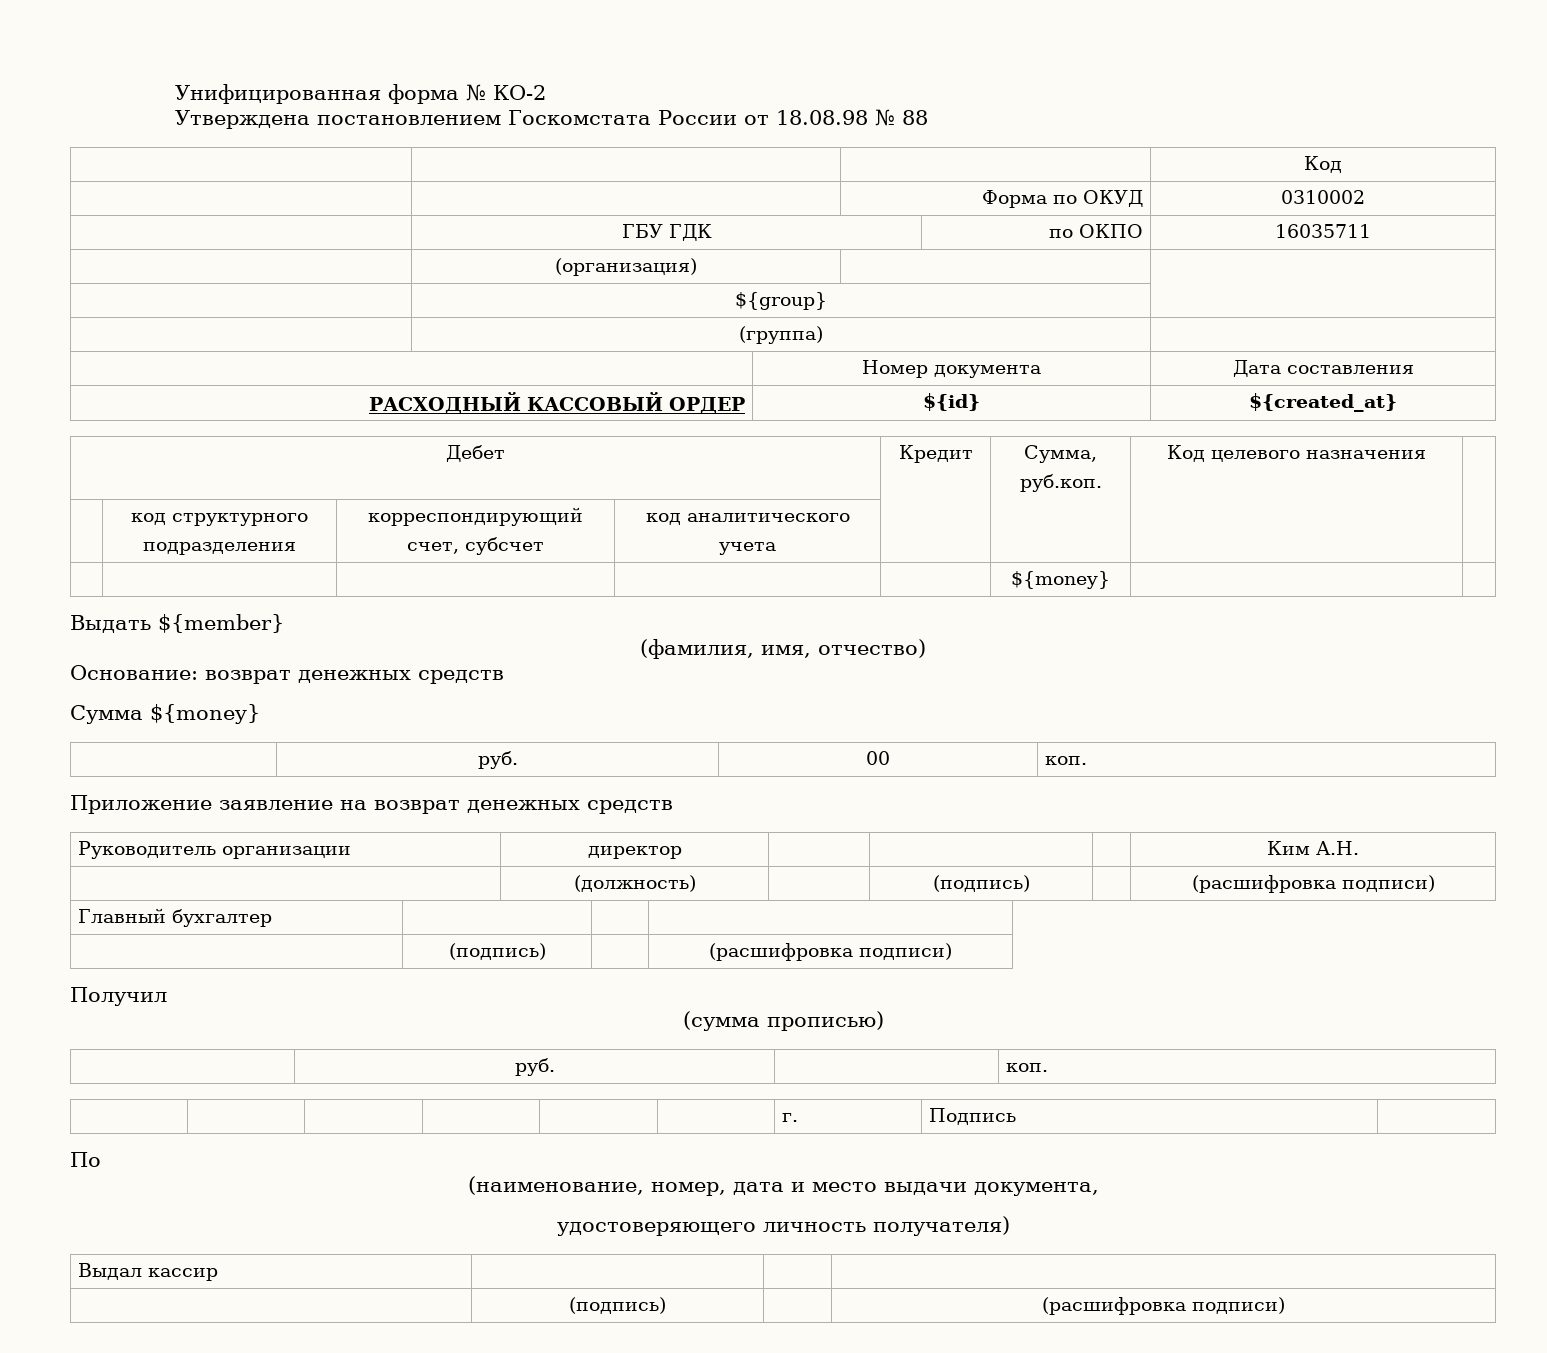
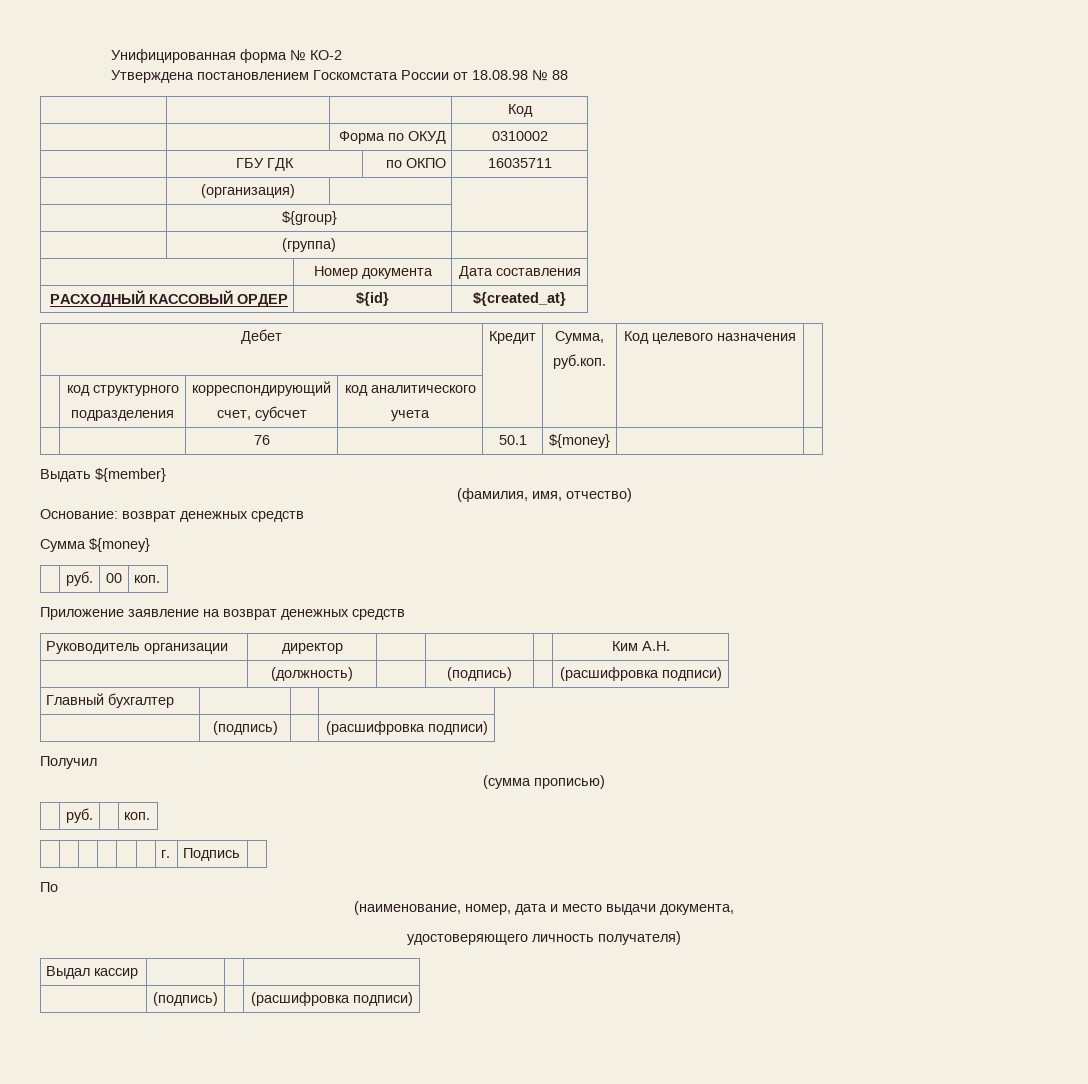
- | | | | | ${money} | |
+ | | 76 | | 50.1 | ${money} | |

